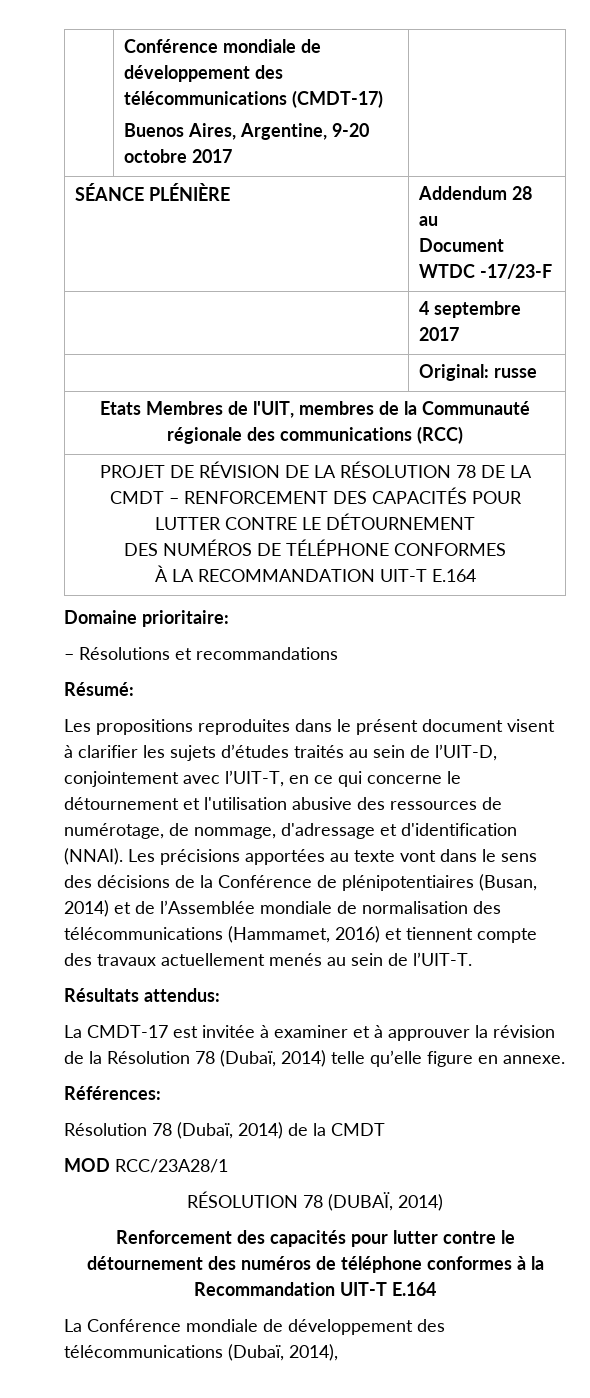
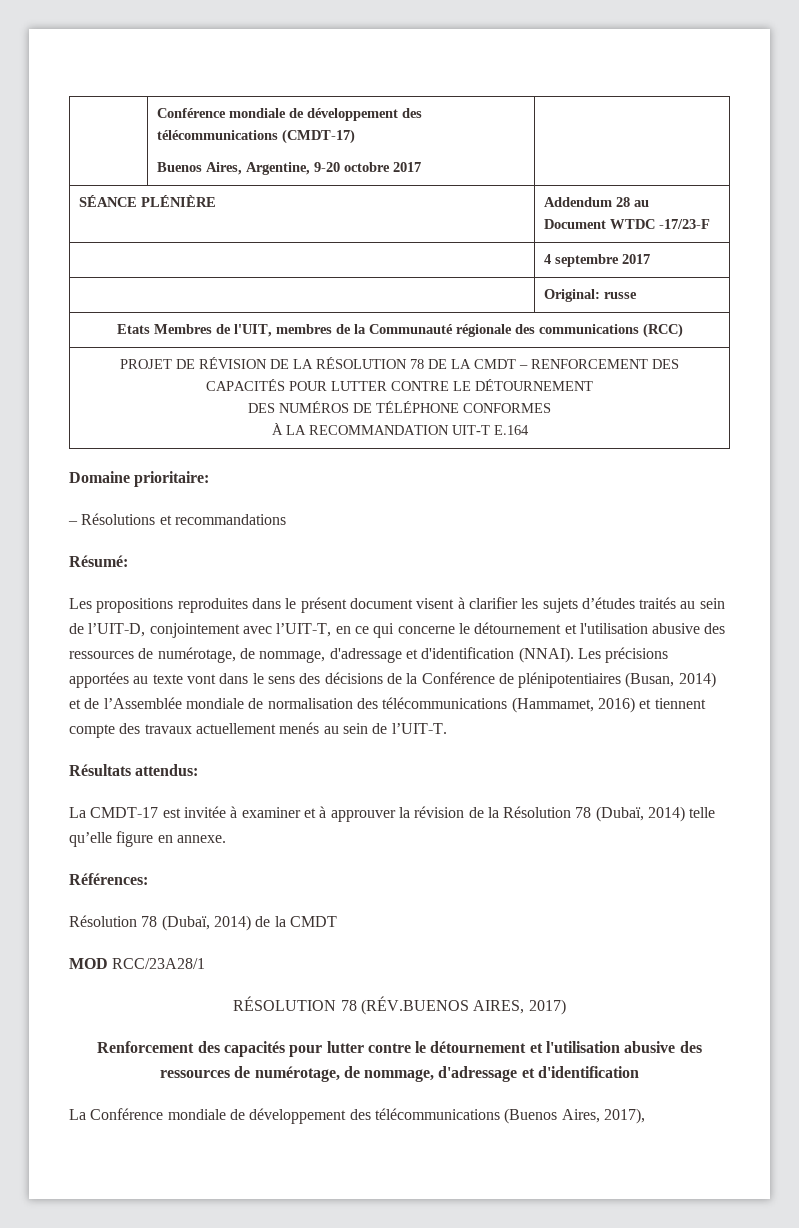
- RÉSOLUTION 78 (DUBAÏ, 2014)
+ RÉSOLUTION 78 (RÉV.BUENOS AIRES, 2017)
- Renforcement des capacités pour lutter contre le détournement des numéros de téléphone conformes à la Recommandation UIT-T E.164
+ Renforcement des capacités pour lutter contre le détournement et l'utilisation abusive des ressources de numérotage, de nommage, d'adressage et d'identification
- La Conférence mondiale de développement des télécommunications (Dubaï, 2014),
+ La Conférence mondiale de développement des télécommunications (Buenos Aires, 2017),

